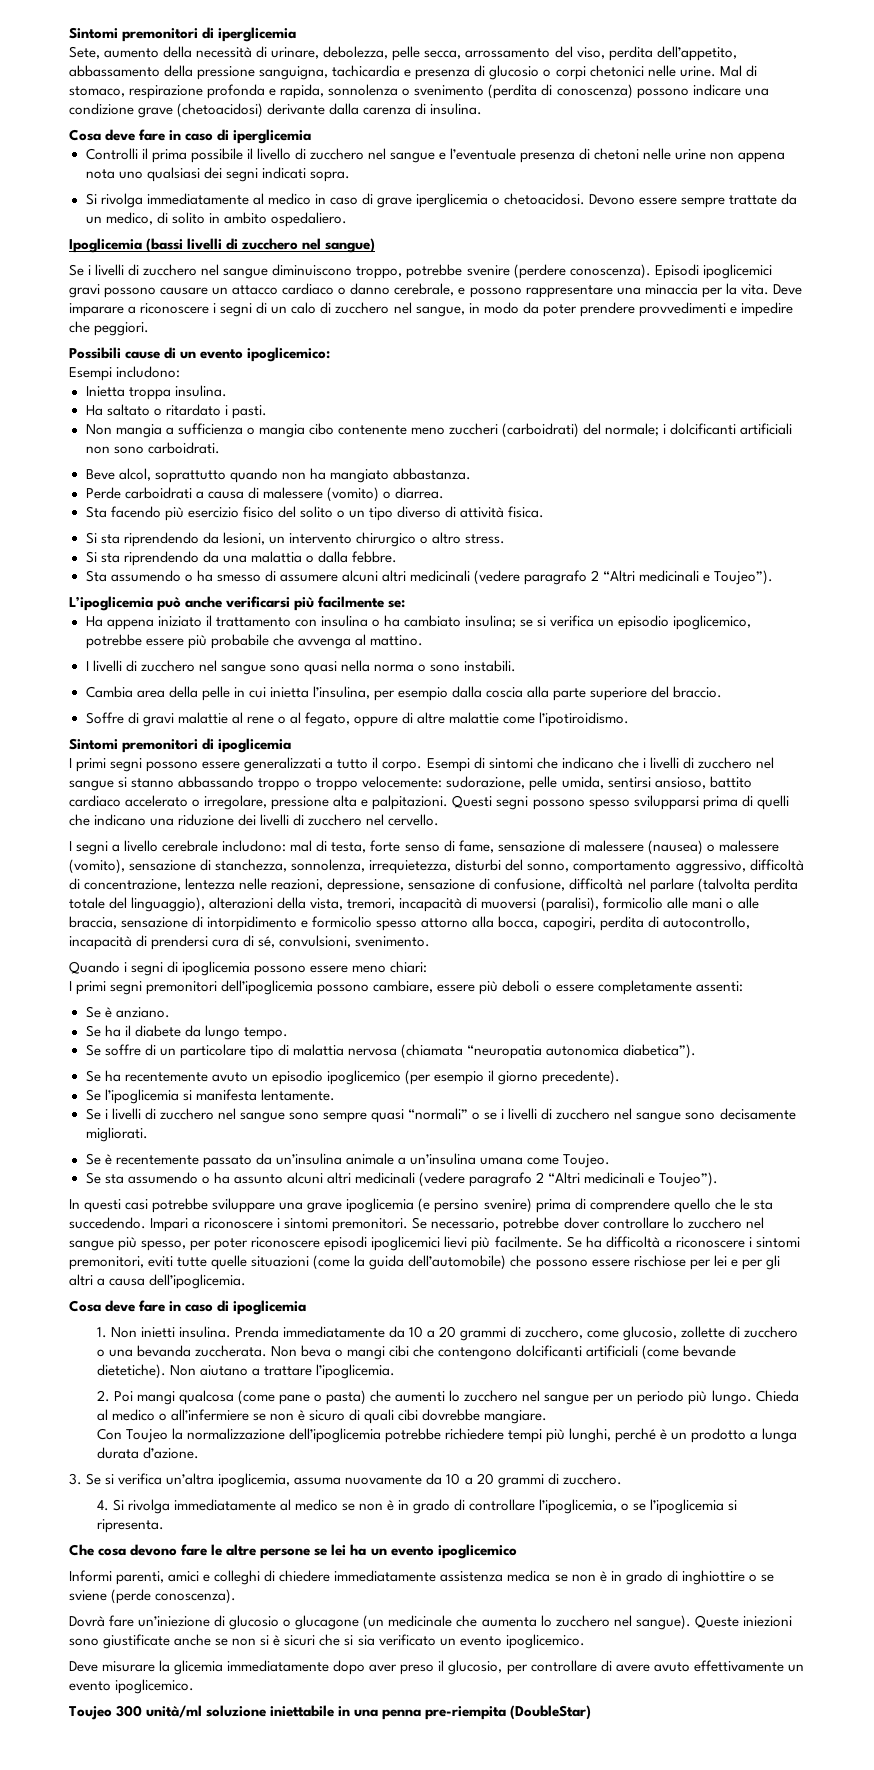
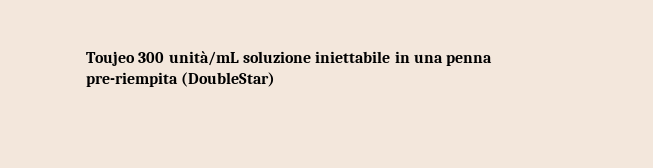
- Sintomi premonitori di iperglicemia
- Sete, aumento della necessità di urinare, debolezza, pelle secca, arrossamento del viso, perdita dell’appetito, abbassamento della pressione sanguigna, tachicardia e presenza di glucosio o corpi chetonici nelle urine. Mal di stomaco, respirazione profonda e rapida, sonnolenza o svenimento (perdita di conoscenza) possono indicare una condizione grave (chetoacidosi) derivante dalla carenza di insulina.
- Cosa deve fare in caso di iperglicemia
- Controlli il prima possibile il livello di zucchero nel sangue e l’eventuale presenza di chetoni nelle urine non appena nota uno qualsiasi dei segni indicati sopra.
- Si rivolga immediatamente al medico in caso di grave iperglicemia o chetoacidosi. Devono essere sempre trattate da un medico, di solito in ambito ospedaliero.
- Ipoglicemia (bassi livelli di zucchero nel sangue)
- Se i livelli di zucchero nel sangue diminuiscono troppo, potrebbe svenire (perdere conoscenza). Episodi ipoglicemici gravi possono causare un attacco cardiaco o danno cerebrale, e possono rappresentare una minaccia per la vita. Deve imparare a riconoscere i segni di un calo di zucchero nel sangue, in modo da poter prendere provvedimenti e impedire che peggiori.
- Possibili cause di un evento ipoglicemico:
- Esempi includono:
- Inietta troppa insulina.
- Ha saltato o ritardato i pasti.
- Non mangia a sufficienza o mangia cibo contenente meno zuccheri (carboidrati) del normale; i dolcificanti artificiali non sono carboidrati.
- Beve alcol, soprattutto quando non ha mangiato abbastanza.
- Perde carboidrati a causa di malessere (vomito) o diarrea.
- Sta facendo più esercizio fisico del solito o un tipo diverso di attività fisica.
- Si sta riprendendo da lesioni, un intervento chirurgico o altro stress.
- Si sta riprendendo da una malattia o dalla febbre.
- Sta assumendo o ha smesso di assumere alcuni altri medicinali (vedere paragrafo 2 “Altri medicinali e Toujeo”).
- L’ipoglicemia può anche verificarsi più facilmente se:
- Ha appena iniziato il trattamento con insulina o ha cambiato insulina; se si verifica un episodio ipoglicemico, potrebbe essere più probabile che avvenga al mattino.
- I livelli di zucchero nel sangue sono quasi nella norma o sono instabili.
- Cambia area della pelle in cui inietta l’insulina, per esempio dalla coscia alla parte superiore del braccio.
- Soffre di gravi malattie al rene o al fegato, oppure di altre malattie come l’ipotiroidismo.
- Sintomi premonitori di ipoglicemia
- I primi segni possono essere generalizzati a tutto il corpo. Esempi di sintomi che indicano che i livelli di zucchero nel sangue si stanno abbassando troppo o troppo velocemente: sudorazione, pelle umida, sentirsi ansioso, battito cardiaco accelerato o irregolare, pressione alta e palpitazioni. Questi segni possono spesso svilupparsi prima di quelli che indicano una riduzione dei livelli di zucchero nel cervello.
- I segni a livello cerebrale includono: mal di testa, forte senso di fame, sensazione di malessere (nausea) o malessere (vomito), sensazione di stanchezza, sonnolenza, irrequietezza, disturbi del sonno, comportamento aggressivo, difficoltà di concentrazione, lentezza nelle reazioni, depressione, sensazione di confusione, difficoltà nel parlare (talvolta perdita totale del linguaggio), alterazioni della vista, tremori, incapacità di muoversi (paralisi), formicolio alle mani o alle braccia, sensazione di intorpidimento e formicolio spesso attorno alla bocca, capogiri, perdita di autocontrollo, incapacità di prendersi cura di sé, convulsioni, svenimento.
- Quando i segni di ipoglicemia possono essere meno chiari:
- I primi segni premonitori dell’ipoglicemia possono cambiare, essere più deboli o essere completamente assenti:
- Se è anziano.
- Se ha il diabete da lungo tempo.
- Se soffre di un particolare tipo di malattia nervosa (chiamata “neuropatia autonomica diabetica”).
- Se ha recentemente avuto un episodio ipoglicemico (per esempio il giorno precedente).
- Se l’ipoglicemia si manifesta lentamente.
- Se i livelli di zucchero nel sangue sono sempre quasi “normali” o se i livelli di zucchero nel sangue sono decisamente migliorati.
- Se è recentemente passato da un’insulina animale a un’insulina umana come Toujeo.
- Se sta assumendo o ha assunto alcuni altri medicinali (vedere paragrafo 2 “Altri medicinali e Toujeo”).
- In questi casi potrebbe sviluppare una grave ipoglicemia (e persino svenire) prima di comprendere quello che le sta succedendo. Impari a riconoscere i sintomi premonitori. Se necessario, potrebbe dover controllare lo zucchero nel sangue più spesso, per poter riconoscere episodi ipoglicemici lievi più facilmente. Se ha difficoltà a riconoscere i sintomi premonitori, eviti tutte quelle situazioni (come la guida dell’automobile) che possono essere rischiose per lei e per gli altri a causa dell’ipoglicemia.
- Cosa deve fare in caso di ipoglicemia
- 1. Non inietti insulina. Prenda immediatamente da 10 a 20 grammi di zucchero, come glucosio, zollette di zucchero o una bevanda zuccherata. Non beva o mangi cibi che contengono dolcificanti artificiali (come bevande dietetiche). Non aiutano a trattare l’ipoglicemia.
- 2. Poi mangi qualcosa (come pane o pasta) che aumenti lo zucchero nel sangue per un periodo più lungo. Chieda al medico o all’infermiere se non è sicuro di quali cibi dovrebbe mangiare.
- Con Toujeo la normalizzazione dell’ipoglicemia potrebbe richiedere tempi più lunghi, perché è un prodotto a lunga durata d’azione.
- 3. Se si verifica un’altra ipoglicemia, assuma nuovamente da 10 a 20 grammi di zucchero.
- 4. Si rivolga immediatamente al medico se non è in grado di controllare l’ipoglicemia, o se l’ipoglicemia si ripresenta.
- Che cosa devono fare le altre persone se lei ha un evento ipoglicemico
- Informi parenti, amici e colleghi di chiedere immediatamente assistenza medica se non è in grado di inghiottire o se sviene (perde conoscenza).
- Dovrà fare un’iniezione di glucosio o glucagone (un medicinale che aumenta lo zucchero nel sangue). Queste iniezioni sono giustificate anche se non si è sicuri che si sia verificato un evento ipoglicemico.
- Deve misurare la glicemia immediatamente dopo aver preso il glucosio, per controllare di avere avuto effettivamente un evento ipoglicemico.
- Toujeo 300 unità/ml soluzione iniettabile in una penna pre-riempita (DoubleStar)
+ Toujeo 300 unità/mL soluzione iniettabile in una penna pre-riempita (DoubleStar)

